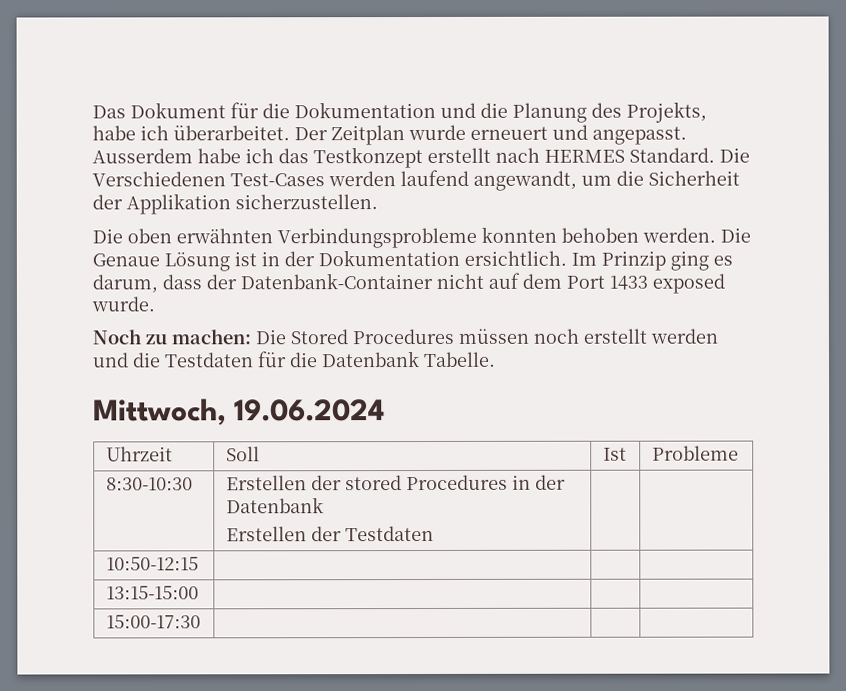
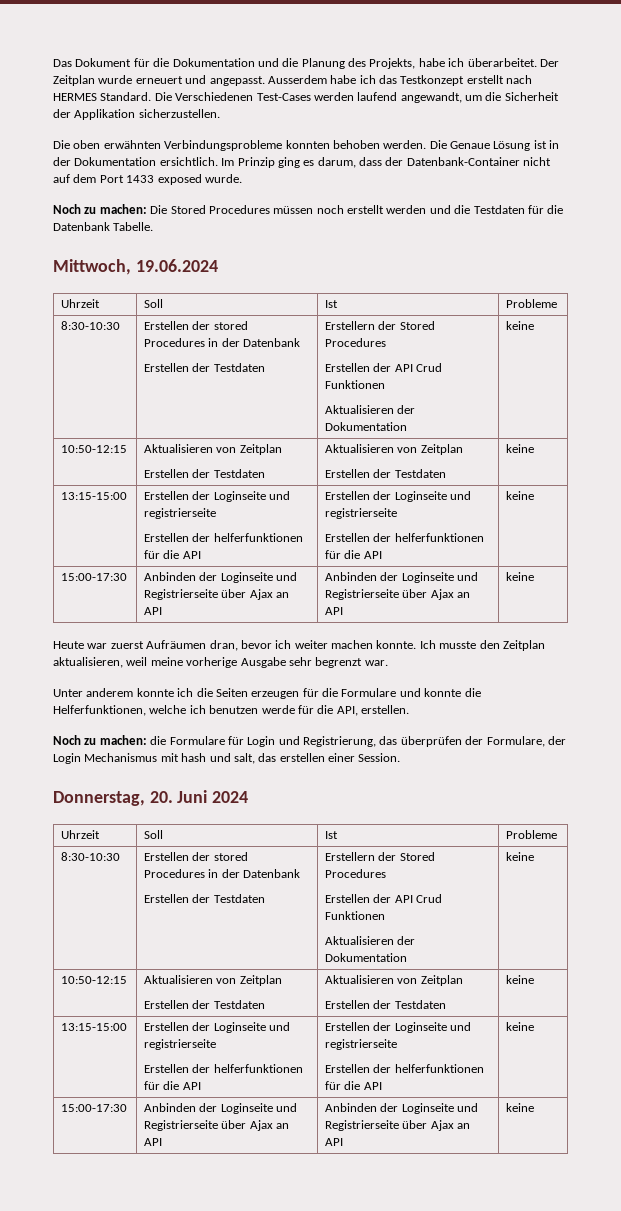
  Mittwoch, 19.06.2024
  Uhrzeit | Soll | Ist | Probleme
  8:30-10:30 | Erstellen der stored Procedures in der Datenbank
- Erstellen der Testdaten | |
- 10:50-12:15 | | |
- 13:15-15:00 | | |
- 15:00-17:30 | | |
+ Erstellen der Testdaten | Erstellern der Stored Procedures
+ Erstellen der API Crud Funktionen
+ Aktualisieren der Dokumentation | keine
+ 10:50-12:15 | Aktualisieren von Zeitplan
+ Erstellen der Testdaten | Aktualisieren von Zeitplan
+ Erstellen der Testdaten | keine
+ 13:15-15:00 | Erstellen der Loginseite und registrierseite
+ Erstellen der helferfunktionen für die API | Erstellen der Loginseite und registrierseite
+ Erstellen der helferfunktionen für die API | keine
+ 15:00-17:30 | Anbinden der Loginseite und Registrierseite über Ajax an API | Anbinden der Loginseite und Registrierseite über Ajax an API | keine
+ Heute war zuerst Aufräumen dran, bevor ich weiter machen konnte. Ich musste den Zeitplan aktualisieren, weil meine vorherige Ausgabe sehr begrenzt war.
+ Unter anderem konnte ich die Seiten erzeugen für die Formulare und konnte die Helferfunktionen, welche ich benutzen werde für die API, erstellen.
+ Noch zu machen: die Formulare für Login und Registrierung, das überprüfen der Formulare, der Login Mechanismus mit hash und salt, das erstellen einer Session.
+ Donnerstag, 20. Juni 2024
+ Uhrzeit | Soll | Ist | Probleme
+ 8:30-10:30 | Erstellen der stored Procedures in der Datenbank
+ Erstellen der Testdaten | Erstellern der Stored Procedures
+ Erstellen der API Crud Funktionen
+ Aktualisieren der Dokumentation | keine
+ 10:50-12:15 | Aktualisieren von Zeitplan
+ Erstellen der Testdaten | Aktualisieren von Zeitplan
+ Erstellen der Testdaten | keine
+ 13:15-15:00 | Erstellen der Loginseite und registrierseite
+ Erstellen der helferfunktionen für die API | Erstellen der Loginseite und registrierseite
+ Erstellen der helferfunktionen für die API | keine
+ 15:00-17:30 | Anbinden der Loginseite und Registrierseite über Ajax an API | Anbinden der Loginseite und Registrierseite über Ajax an API | keine

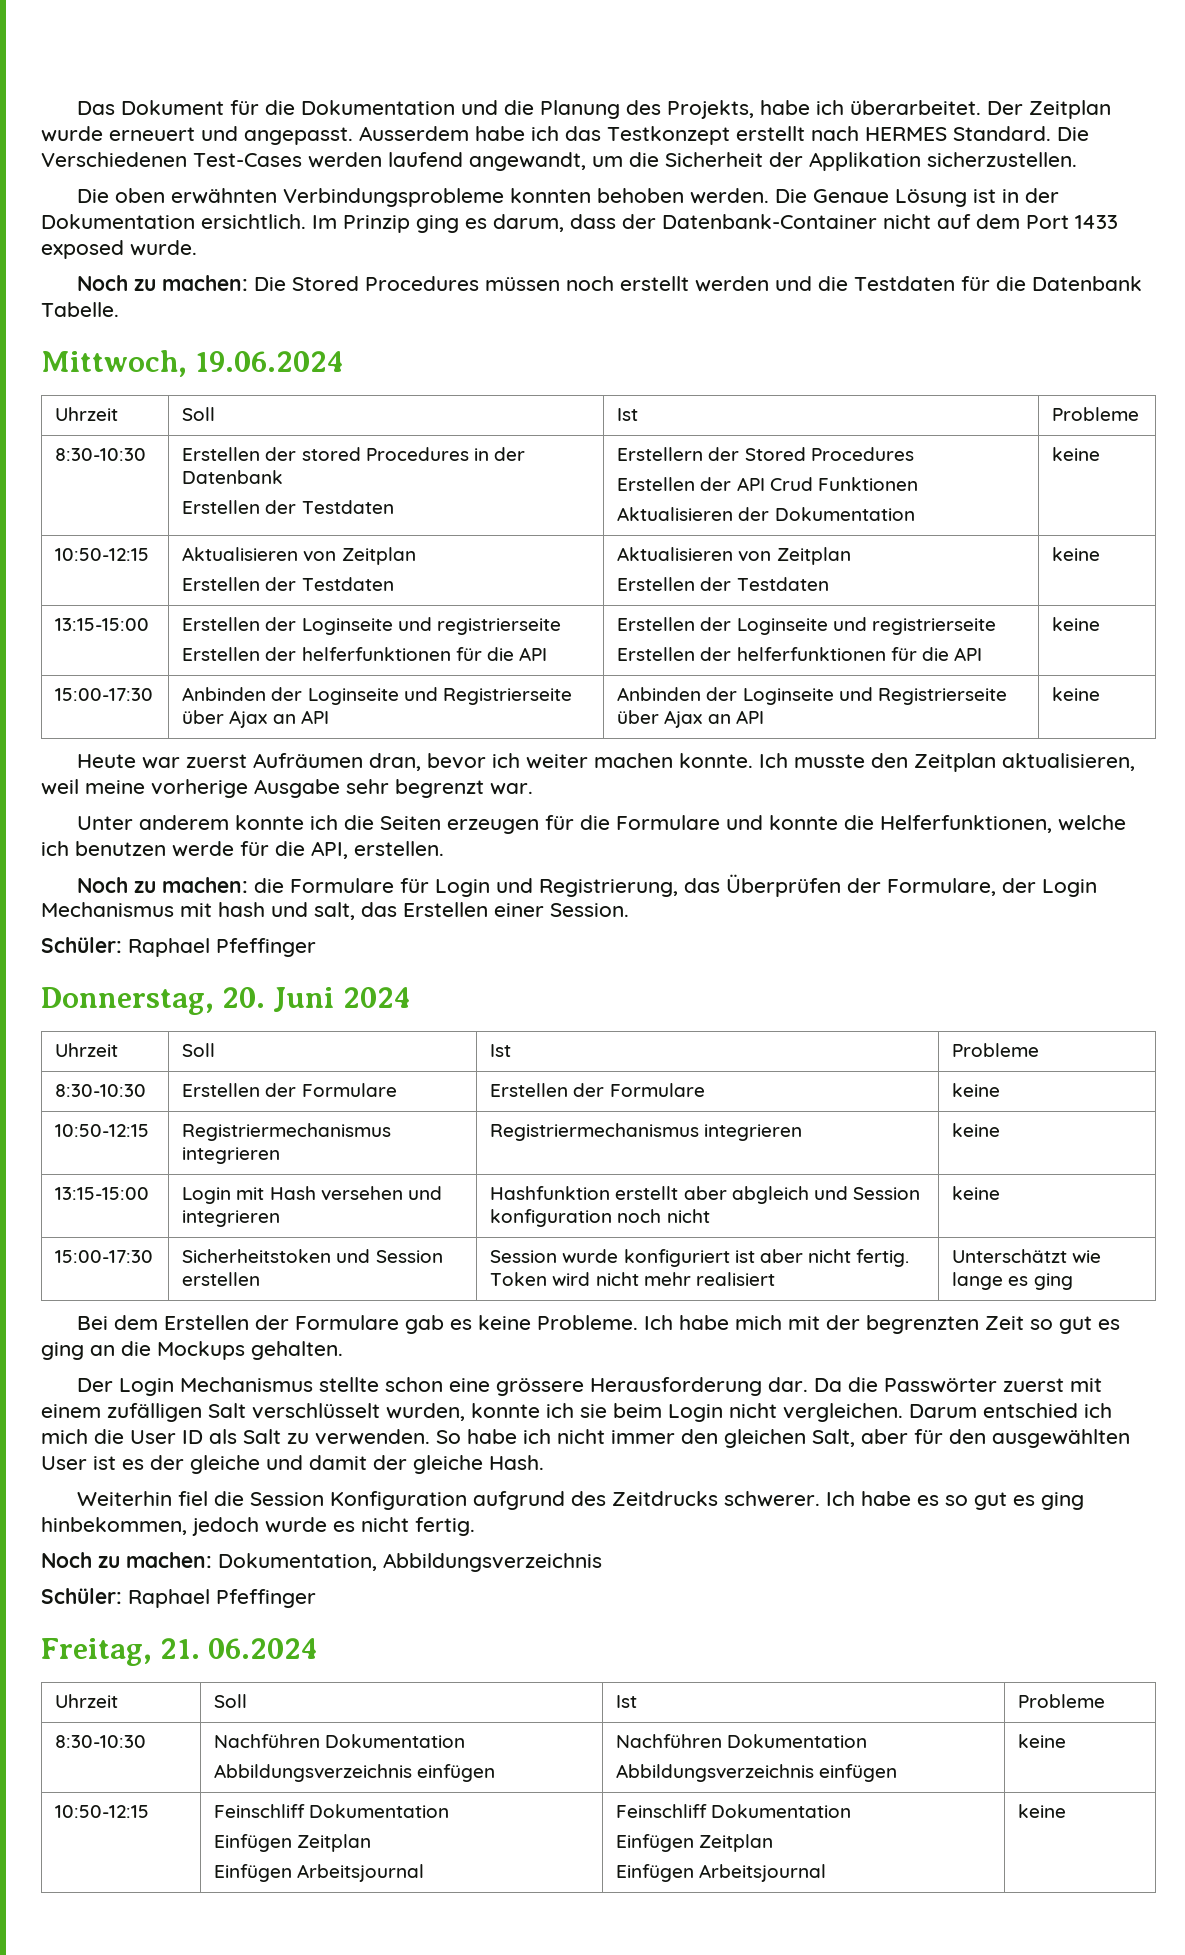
- Noch zu machen: die Formulare für Login und Registrierung, das überprüfen der Formulare, der Login Mechanismus mit hash und salt, das erstellen einer Session.
+ Noch zu machen: die Formulare für Login und Registrierung, das Überprüfen der Formulare, der Login Mechanismus mit hash und salt, das Erstellen einer Session.
+ Schüler: Raphael Pfeffinger
  Donnerstag, 20. Juni 2024
  Uhrzeit | Soll | Ist | Probleme
- 8:30-10:30 | Erstellen der stored Procedures in der Datenbank
- Erstellen der Testdaten | Erstellern der Stored Procedures
- Erstellen der API Crud Funktionen
- Aktualisieren der Dokumentation | keine
- 10:50-12:15 | Aktualisieren von Zeitplan
- Erstellen der Testdaten | Aktualisieren von Zeitplan
- Erstellen der Testdaten | keine
- 13:15-15:00 | Erstellen der Loginseite und registrierseite
- Erstellen der helferfunktionen für die API | Erstellen der Loginseite und registrierseite
- Erstellen der helferfunktionen für die API | keine
- 15:00-17:30 | Anbinden der Loginseite und Registrierseite über Ajax an API | Anbinden der Loginseite und Registrierseite über Ajax an API | keine
+ 8:30-10:30 | Erstellen der Formulare | Erstellen der Formulare | keine
+ 10:50-12:15 | Registriermechanismus integrieren | Registriermechanismus integrieren | keine
+ 13:15-15:00 | Login mit Hash versehen und integrieren | Hashfunktion erstellt aber abgleich und Session konfiguration noch nicht | keine
+ 15:00-17:30 | Sicherheitstoken und Session erstellen | Session wurde konfiguriert ist aber nicht fertig. Token wird nicht mehr realisiert | Unterschätzt wie lange es ging
+ Bei dem Erstellen der Formulare gab es keine Probleme. Ich habe mich mit der begrenzten Zeit so gut es ging an die Mockups gehalten.
+ Der Login Mechanismus stellte schon eine grössere Herausforderung dar. Da die Passwörter zuerst mit einem zufälligen Salt verschlüsselt wurden, konnte ich sie beim Login nicht vergleichen. Darum entschied ich mich die User ID als Salt zu verwenden. So habe ich nicht immer den gleichen Salt, aber für den ausgewählten User ist es der gleiche und damit der gleiche Hash.
+ Weiterhin fiel die Session Konfiguration aufgrund des Zeitdrucks schwerer. Ich habe es so gut es ging hinbekommen, jedoch wurde es nicht fertig.
+ Noch zu machen: Dokumentation, Abbildungsverzeichnis
+ Schüler: Raphael Pfeffinger
+ Freitag, 21. 06.2024
+ Uhrzeit | Soll | Ist | Probleme
+ 8:30-10:30 | Nachführen Dokumentation
+ Abbildungsverzeichnis einfügen | Nachführen Dokumentation
+ Abbildungsverzeichnis einfügen | keine
+ 10:50-12:15 | Feinschliff Dokumentation
+ Einfügen Zeitplan
+ Einfügen Arbeitsjournal | Feinschliff Dokumentation
+ Einfügen Zeitplan
+ Einfügen Arbeitsjournal | keine

